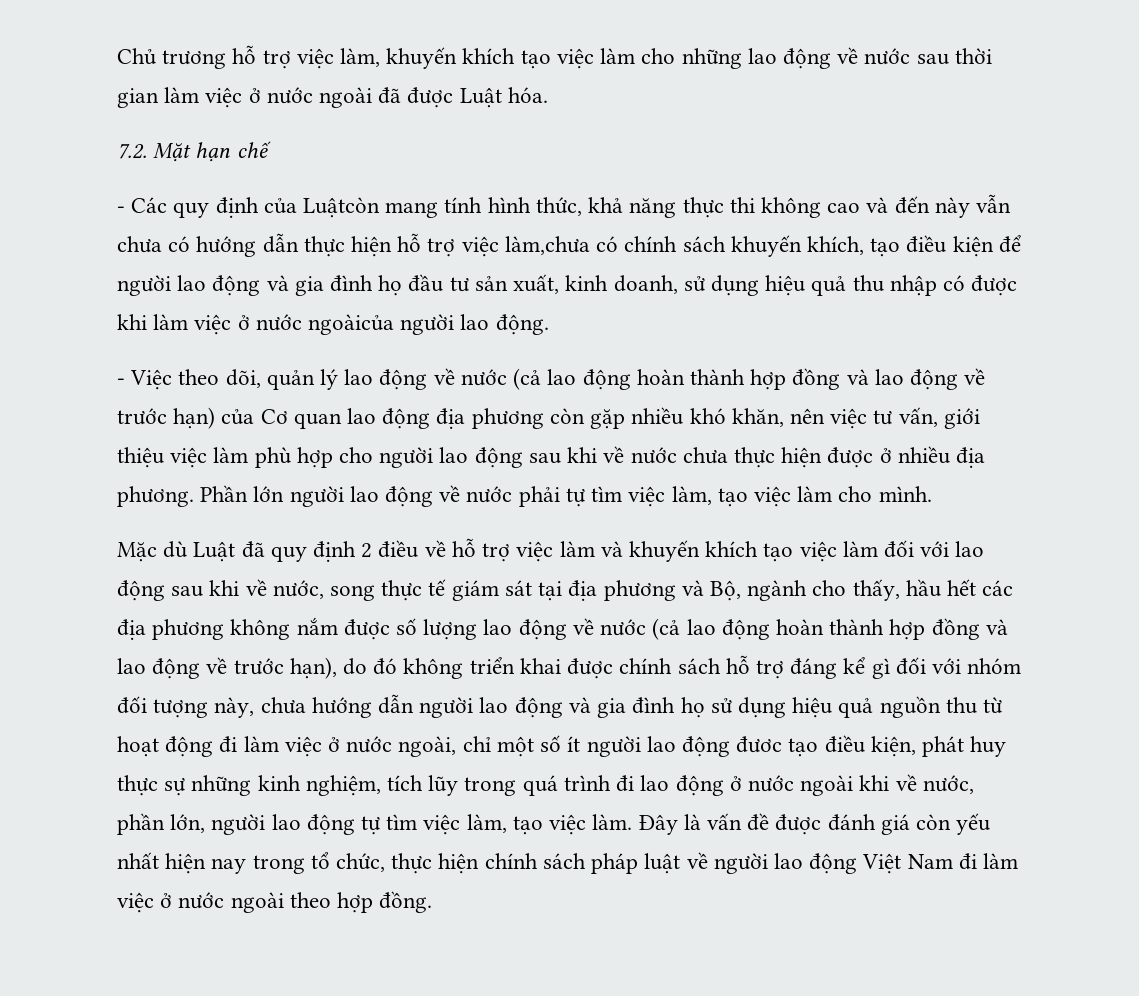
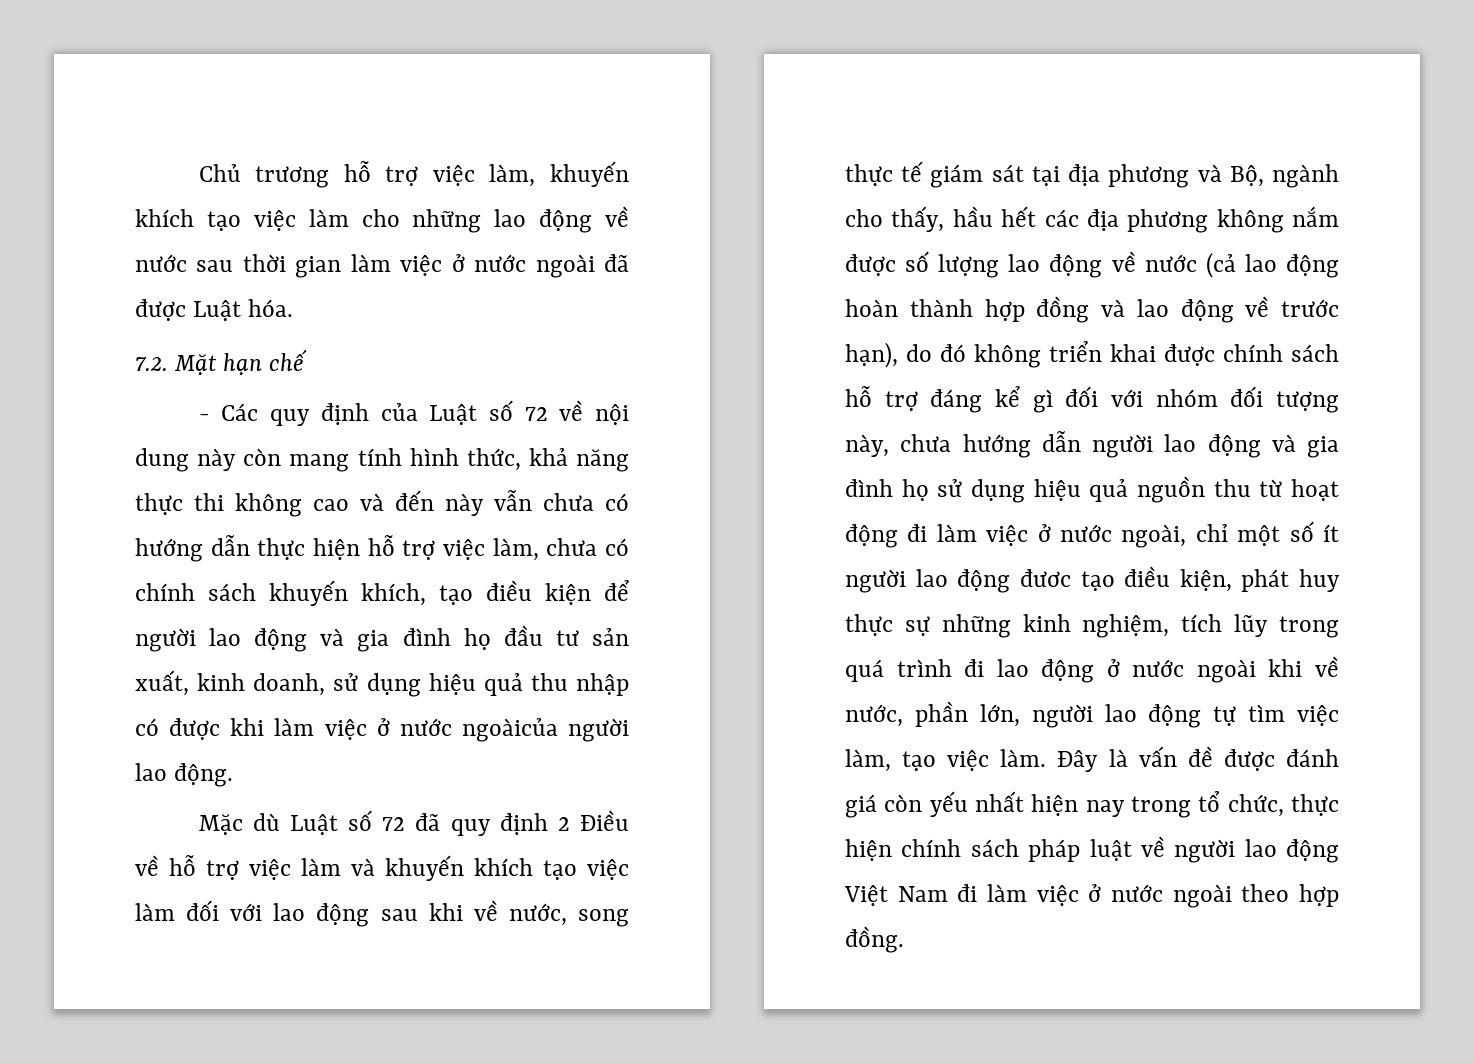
- - Các quy định của Luậtcòn mang tính hình thức, khả năng thực thi không cao và đến này vẫn chưa có hướng dẫn thực hiện hỗ trợ việc làm,chưa có chính sách khuyến khích, tạo điều kiện để người lao động và gia đình họ đầu tư sản xuất, kinh doanh, sử dụng hiệu quả thu nhập có được khi làm việc ở nước ngoàicủa người lao động.
+ - Các quy định của Luật số 72 về nội dung này còn mang tính hình thức, khả năng thực thi không cao và đến này vẫn chưa có hướng dẫn thực hiện hỗ trợ việc làm, chưa có chính sách khuyến khích, tạo điều kiện để người lao động và gia đình họ đầu tư sản xuất, kinh doanh, sử dụng hiệu quả thu nhập có được khi làm việc ở nước ngoàicủa người lao động.
- - Việc theo dõi, quản lý lao động về nước (cả lao động hoàn thành hợp đồng và lao động về trước hạn) của Cơ quan lao động địa phương còn gặp nhiều khó khăn, nên việc tư vấn, giới thiệu việc làm phù hợp cho người lao động sau khi về nước chưa thực hiện được ở nhiều địa phương. Phần lớn người lao động về nước phải tự tìm việc làm, tạo việc làm cho mình.
- Mặc dù Luật đã quy định 2 điều về hỗ trợ việc làm và khuyến khích tạo việc làm đối với lao động sau khi về nước, song thực tế giám sát tại địa phương và Bộ, ngành cho thấy, hầu hết các địa phương không nắm được số lượng lao động về nước (cả lao động hoàn thành hợp đồng và lao động về trước hạn), do đó không triển khai được chính sách hỗ trợ đáng kể gì đối với nhóm đối tượng này, chưa hướng dẫn người lao động và gia đình họ sử dụng hiệu quả nguồn thu từ hoạt động đi làm việc ở nước ngoài, chỉ một số ít người lao động đươc tạo điều kiện, phát huy thực sự những kinh nghiệm, tích lũy trong quá trình đi lao động ở nước ngoài khi về nước, phần lớn, người lao động tự tìm việc làm, tạo việc làm.
+ Mặc dù Luật số 72 đã quy định 2 Điều về hỗ trợ việc làm và khuyến khích tạo việc làm đối với lao động sau khi về nước, song thực tế giám sát tại địa phương và Bộ, ngành cho thấy, hầu hết các địa phương không nắm được số lượng lao động về nước (cả lao động hoàn thành hợp đồng và lao động về trước hạn), do đó không triển khai được chính sách hỗ trợ đáng kể gì đối với nhóm đối tượng này, chưa hướng dẫn người lao động và gia đình họ sử dụng hiệu quả nguồn thu từ hoạt động đi làm việc ở nước ngoài, chỉ một số ít người lao động đươc tạo điều kiện, phát huy thực sự những kinh nghiệm, tích lũy trong quá trình đi lao động ở nước ngoài khi về nước, phần lớn, người lao động tự tìm việc làm, tạo việc làm.

